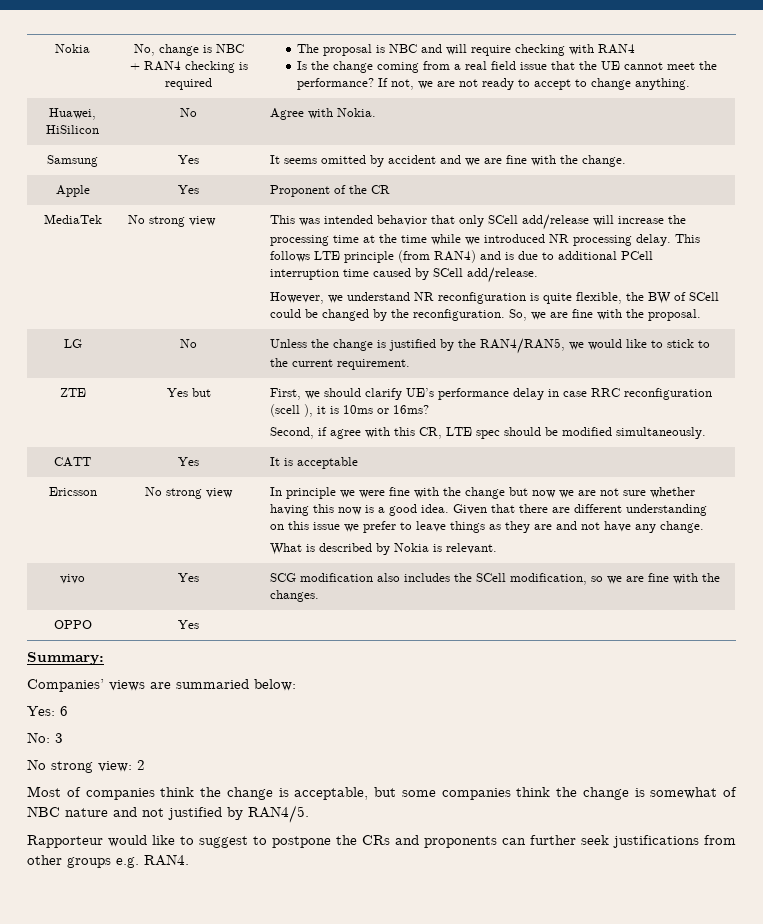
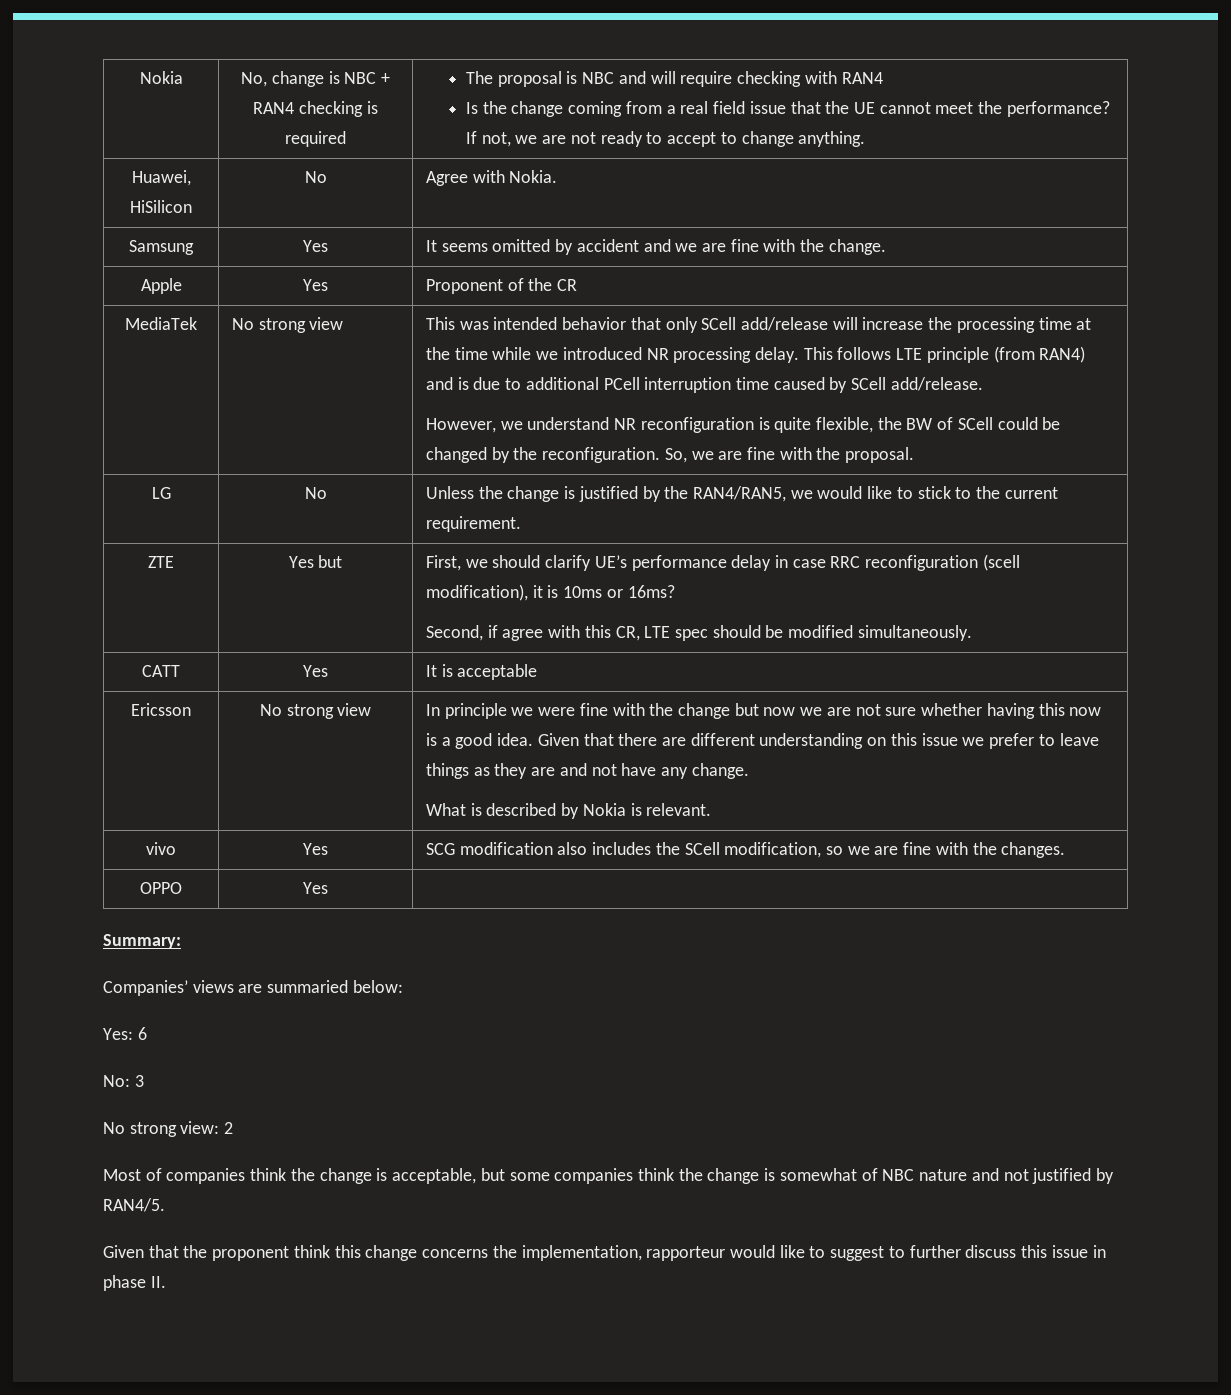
- ZTE | Yes but | First, we should clarify UE’s performance delay in case RRC reconfiguration (scell ), it is 10ms or 16ms?
+ ZTE | Yes but | First, we should clarify UE’s performance delay in case RRC reconfiguration (scell modification), it is 10ms or 16ms?
- Rapporteur would like to suggest to postpone the CRs and proponents can further seek justifications from other groups e.g. RAN4.
+ Given that the proponent think this change concerns the implementation, rapporteur would like to suggest to further discuss this issue in phase II.

